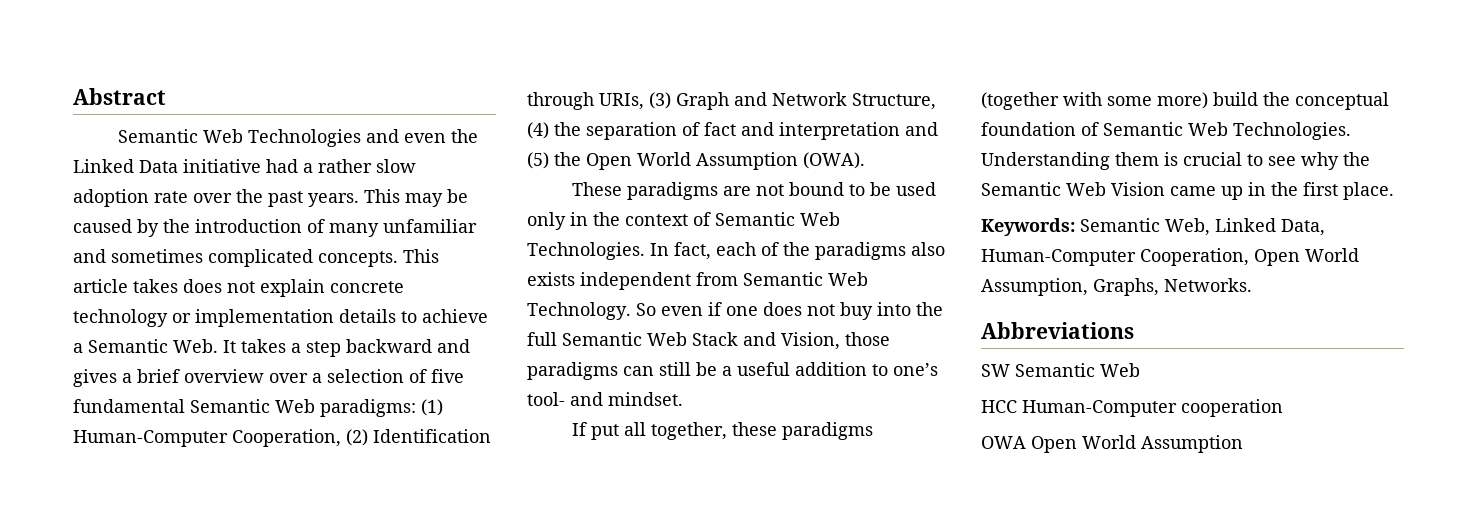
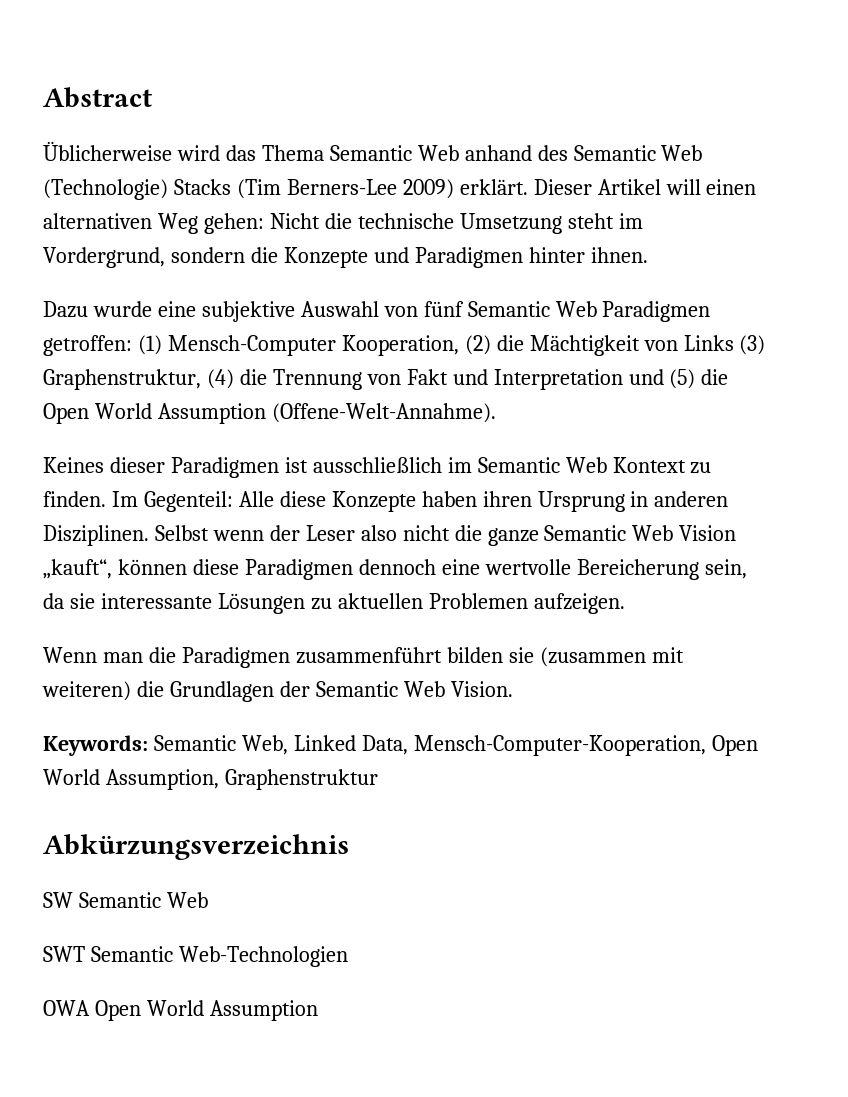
- Semantic Web Technologies and even the Linked Data initiative had a rather slow adoption rate over the past years. This may be caused by the introduction of many unfamiliar and sometimes complicated concepts. This article takes does not explain concrete technology or implementation details to achieve a Semantic Web. It takes a step backward and gives a brief overview over a selection of five fundamental Semantic Web paradigms: (1) Human-Computer Cooperation, (2) Identification through URIs, (3) Graph and Network Structure, (4) the separation of fact and interpretation and (5) the Open World Assumption (OWA).
- These paradigms are not bound to be used only in the context of Semantic Web Technologies. In fact, each of the paradigms also exists independent from Semantic Web Technology. So even if one does not buy into the full Semantic Web Stack and Vision, those paradigms can still be a useful addition to one’s tool- and mindset.
- If put all together, these paradigms (together with some more) build the conceptual foundation of Semantic Web Technologies. Understanding them is crucial to see why the Semantic Web Vision came up in the first place.
+ Üblicherweise wird das Thema Semantic Web anhand des Semantic Web (Technologie) Stacks (Tim Berners-Lee 2009) erklärt. Dieser Artikel will einen alternativen Weg gehen: Nicht die technische Umsetzung steht im Vordergrund, sondern die Konzepte und Paradigmen hinter ihnen.
+ Dazu wurde eine subjektive Auswahl von fünf Semantic Web Paradigmen getroffen: (1) Mensch-Computer Kooperation, (2) die Mächtigkeit von Links (3) Graphenstruktur, (4) die Trennung von Fakt und Interpretation und (5) die Open World Assumption (Offene-Welt-Annahme).
+ Keines dieser Paradigmen ist ausschließlich im Semantic Web Kontext zu finden. Im Gegenteil: Alle diese Konzepte haben ihren Ursprung in anderen Disziplinen. Selbst wenn der Leser also nicht die ganze Semantic Web Vision „kauft“, können diese Paradigmen dennoch eine wertvolle Bereicherung sein, da sie interessante Lösungen zu aktuellen Problemen aufzeigen.
+ Wenn man die Paradigmen zusammenführt bilden sie (zusammen mit weiteren) die Grundlagen der Semantic Web Vision.
- Keywords: Semantic Web, Linked Data, Human-Computer Cooperation, Open World Assumption, Graphs, Networks.
- Abbreviations
+ Keywords: Semantic Web, Linked Data, Mensch-Computer-Kooperation, Open World Assumption, Graphenstruktur
+ Abkürzungsverzeichnis
- HCC Human-Computer cooperation
+ SWT Semantic Web-Technologien

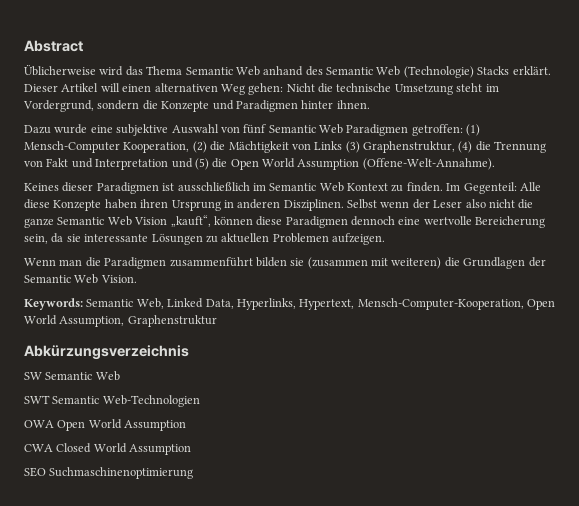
- Üblicherweise wird das Thema Semantic Web anhand des Semantic Web (Technologie) Stacks (Tim Berners-Lee 2009) erklärt.
+ Üblicherweise wird das Thema Semantic Web anhand des Semantic Web (Technologie) Stacks erklärt.
- Keywords: Semantic Web, Linked Data, Mensch-Computer-Kooperation, Open World Assumption, Graphenstruktur
+ Keywords: Semantic Web, Linked Data, Hyperlinks, Hypertext, Mensch-Computer-Kooperation, Open World Assumption, Graphenstruktur
+ CWA Closed World Assumption
+ SEO Suchmaschinenoptimierung

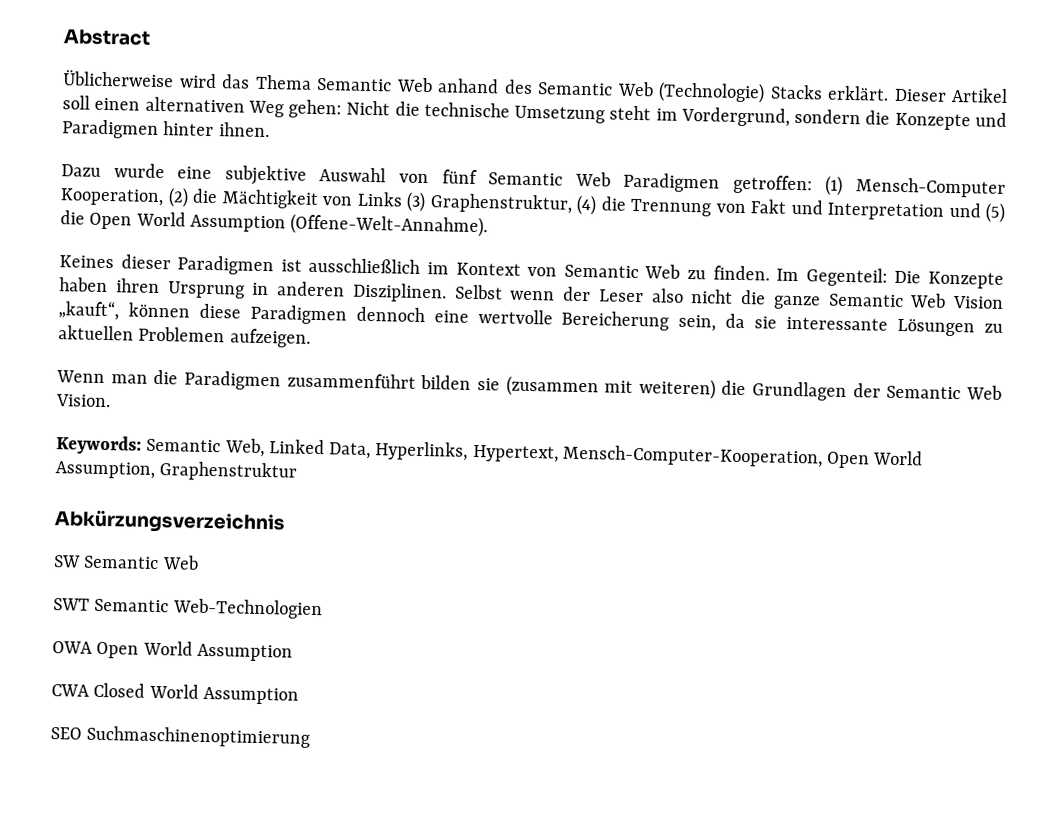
- Dieser Artikel will einen alternativen Weg gehen: Nicht die technische Umsetzung steht im Vordergrund, sondern die Konzepte und Paradigmen hinter ihnen.
+ Dieser Artikel soll einen alternativen Weg gehen: Nicht die technische Umsetzung steht im Vordergrund, sondern die Konzepte und Paradigmen hinter ihnen.
- Keines dieser Paradigmen ist ausschließlich im Semantic Web Kontext zu finden.
+ Keines dieser Paradigmen ist ausschließlich im Kontext von Semantic Web zu finden.
- Im Gegenteil: Alle diese Konzepte haben ihren Ursprung in anderen Disziplinen.
+ Im Gegenteil: Die Konzepte haben ihren Ursprung in anderen Disziplinen.

